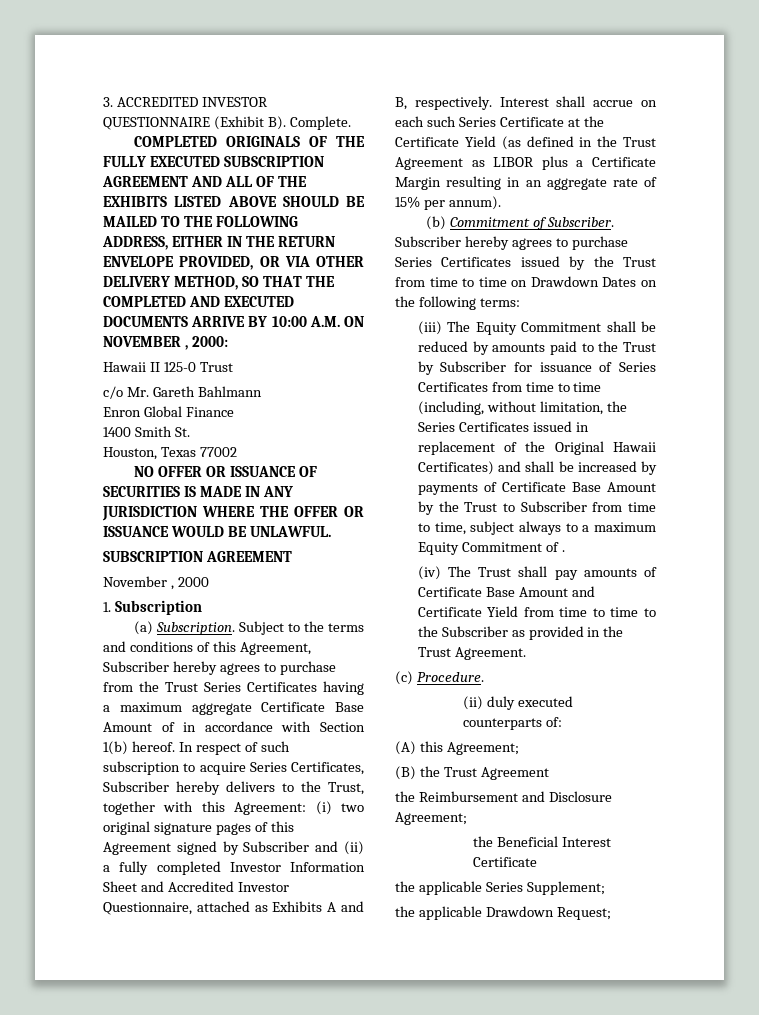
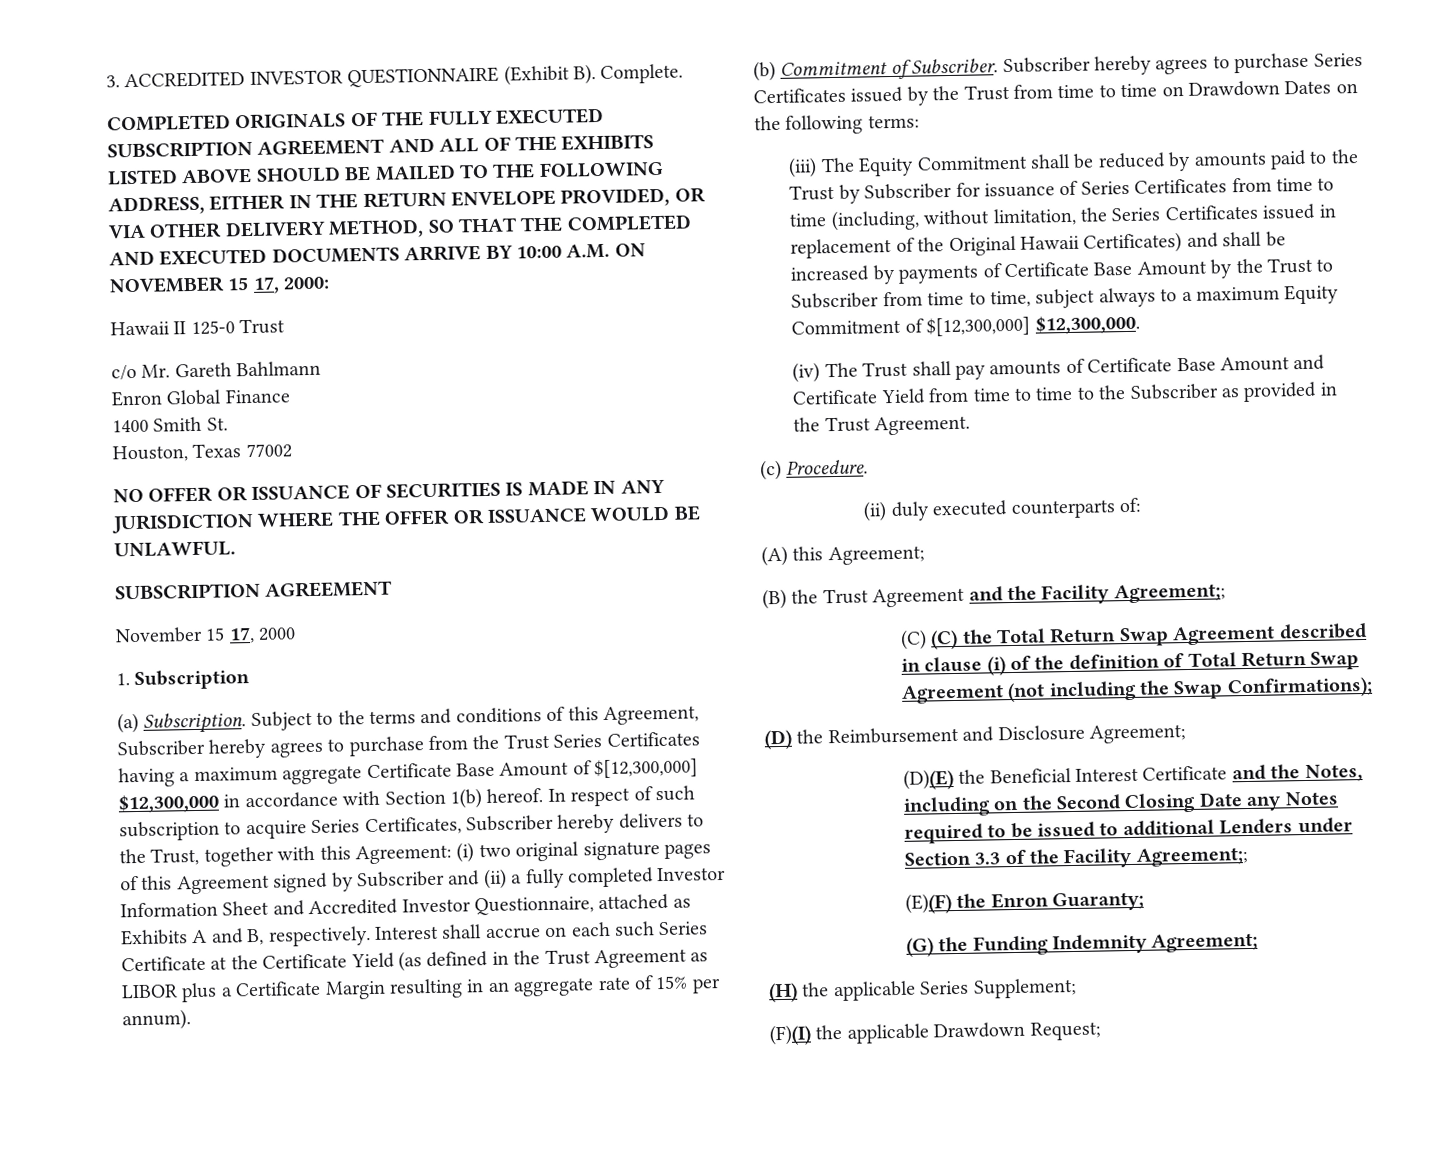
- COMPLETED ORIGINALS OF THE FULLY EXECUTED SUBSCRIPTION AGREEMENT AND ALL OF THE EXHIBITS LISTED ABOVE SHOULD BE MAILED TO THE FOLLOWING ADDRESS, EITHER IN THE RETURN ENVELOPE PROVIDED, OR VIA OTHER DELIVERY METHOD, SO THAT THE COMPLETED AND EXECUTED DOCUMENTS ARRIVE BY 10:00 A.M. ON NOVEMBER , 2000:
+ COMPLETED ORIGINALS OF THE FULLY EXECUTED SUBSCRIPTION AGREEMENT AND ALL OF THE EXHIBITS LISTED ABOVE SHOULD BE MAILED TO THE FOLLOWING ADDRESS, EITHER IN THE RETURN ENVELOPE PROVIDED, OR VIA OTHER DELIVERY METHOD, SO THAT THE COMPLETED AND EXECUTED DOCUMENTS ARRIVE BY 10:00 A.M. ON NOVEMBER 15 17, 2000:
- November , 2000
+ November 15 17, 2000
- Subject to the terms and conditions of this Agreement, Subscriber hereby agrees to purchase from the Trust Series Certificates having a maximum aggregate Certificate Base Amount of in accordance with Section 1(b) hereof.
+ Subject to the terms and conditions of this Agreement, Subscriber hereby agrees to purchase from the Trust Series Certificates having a maximum aggregate Certificate Base Amount of $[12,300,000] $12,300,000 in accordance with Section 1(b) hereof.
- (iii) The Equity Commitment shall be reduced by amounts paid to the Trust by Subscriber for issuance of Series Certificates from time to time (including, without limitation, the Series Certificates issued in replacement of the Original Hawaii Certificates) and shall be increased by payments of Certificate Base Amount by the Trust to Subscriber from time to time, subject always to a maximum Equity Commitment of .
+ (iii) The Equity Commitment shall be reduced by amounts paid to the Trust by Subscriber for issuance of Series Certificates from time to time (including, without limitation, the Series Certificates issued in replacement of the Original Hawaii Certificates) and shall be increased by payments of Certificate Base Amount by the Trust to Subscriber from time to time, subject always to a maximum Equity Commitment of $[12,300,000] $12,300,000.
- (B) the Trust Agreement
- the Reimbursement and Disclosure Agreement;
+ (B) the Trust Agreement and the Facility Agreement;;
+ (C) (C) the Total Return Swap Agreement described in clause (i) of the definition of Total Return Swap Agreement (not including the Swap Confirmations);
+ (D) the Reimbursement and Disclosure Agreement;
- the Beneficial Interest Certificate
- the applicable Series Supplement;
+ (D)(E) the Beneficial Interest Certificate and the Notes, including on the Second Closing Date any Notes required to be issued to additional Lenders under Section 3.3 of the Facility Agreement;;
+ (E)(F) the Enron Guaranty;
+ (G) the Funding Indemnity Agreement;
+ (H) the applicable Series Supplement;
- the applicable Drawdown Request;
+ (F)(I) the applicable Drawdown Request;

